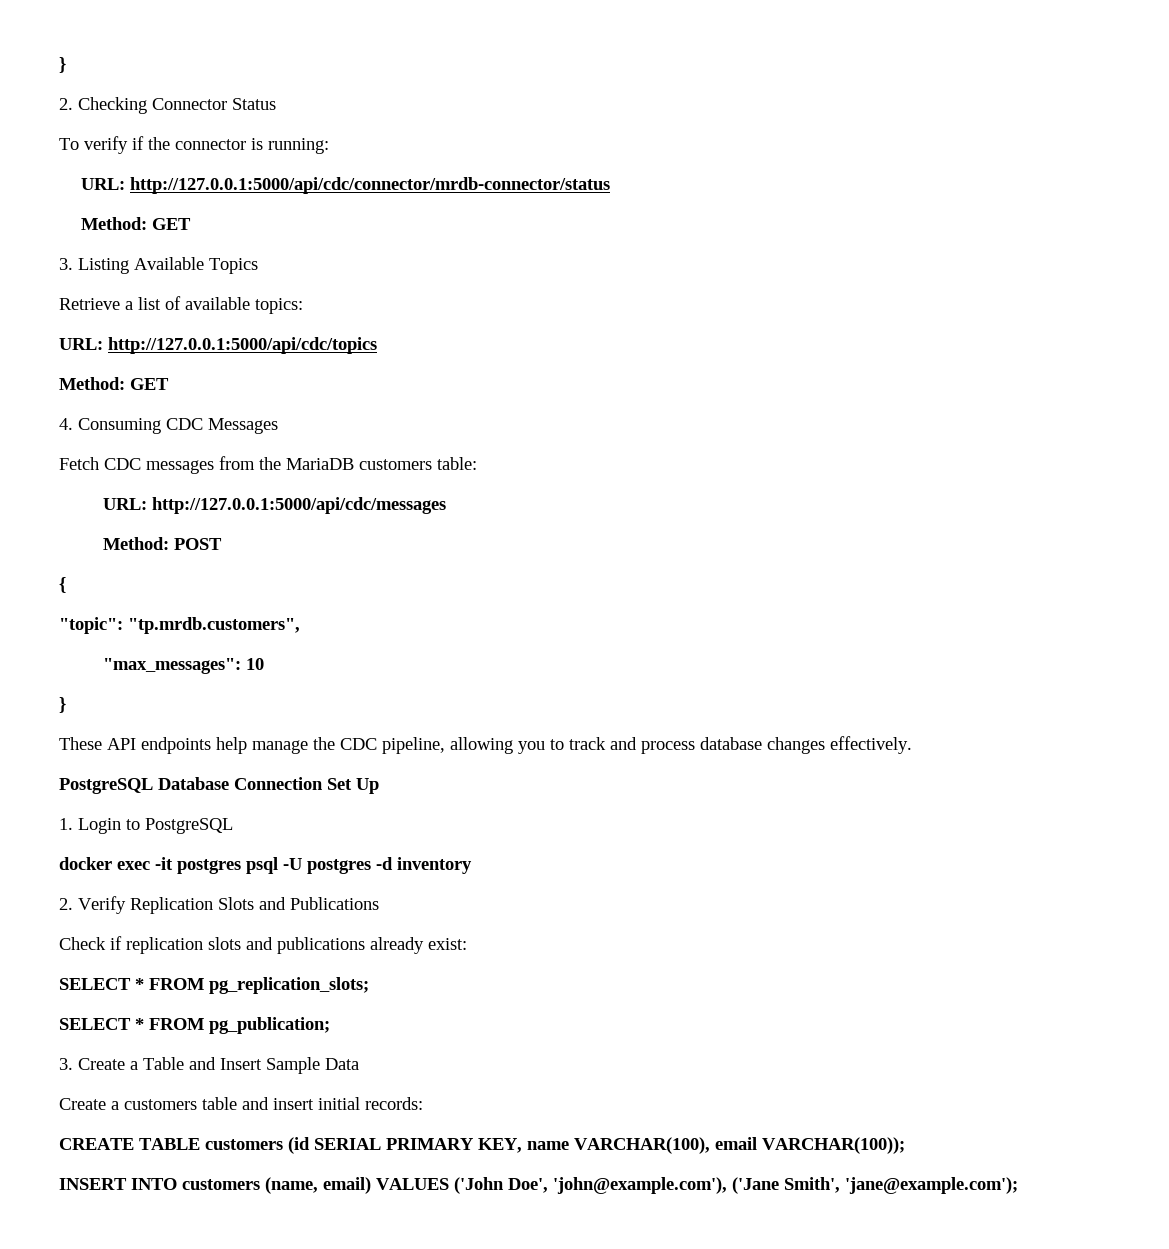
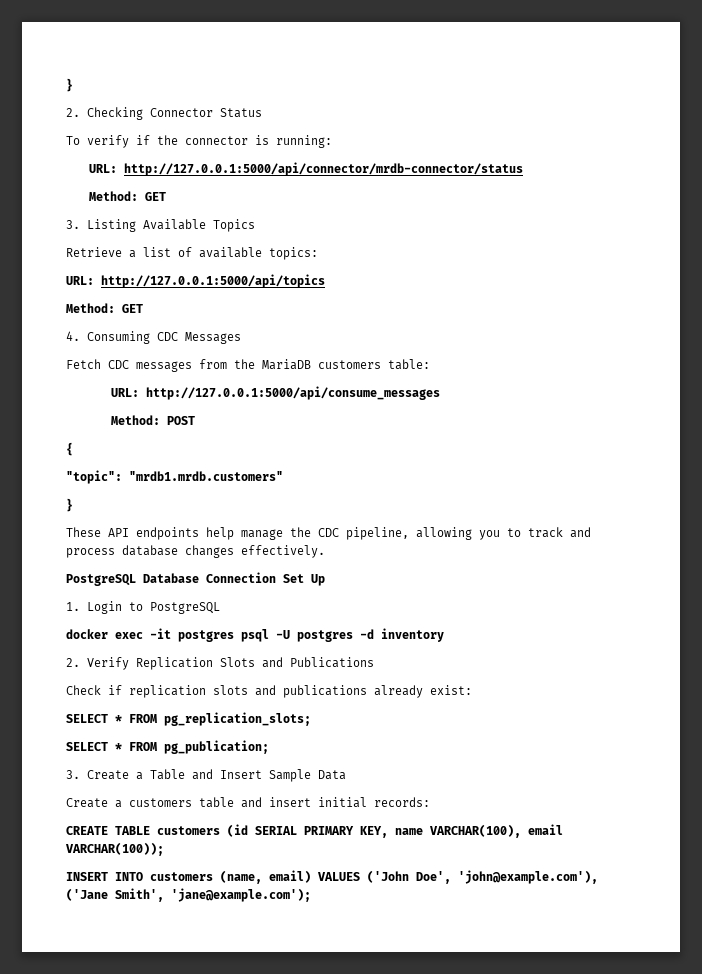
- URL: http://127.0.0.1:5000/api/cdc/connector/mrdb-connector/status
+ URL: http://127.0.0.1:5000/api/connector/mrdb-connector/status
- URL: http://127.0.0.1:5000/api/cdc/topics
+ URL: http://127.0.0.1:5000/api/topics
- URL: http://127.0.0.1:5000/api/cdc/messages
+ URL: http://127.0.0.1:5000/api/consume_messages
- "topic": "tp.mrdb.customers",
- "max_messages": 10
+ "topic": "mrdb1.mrdb.customers"

